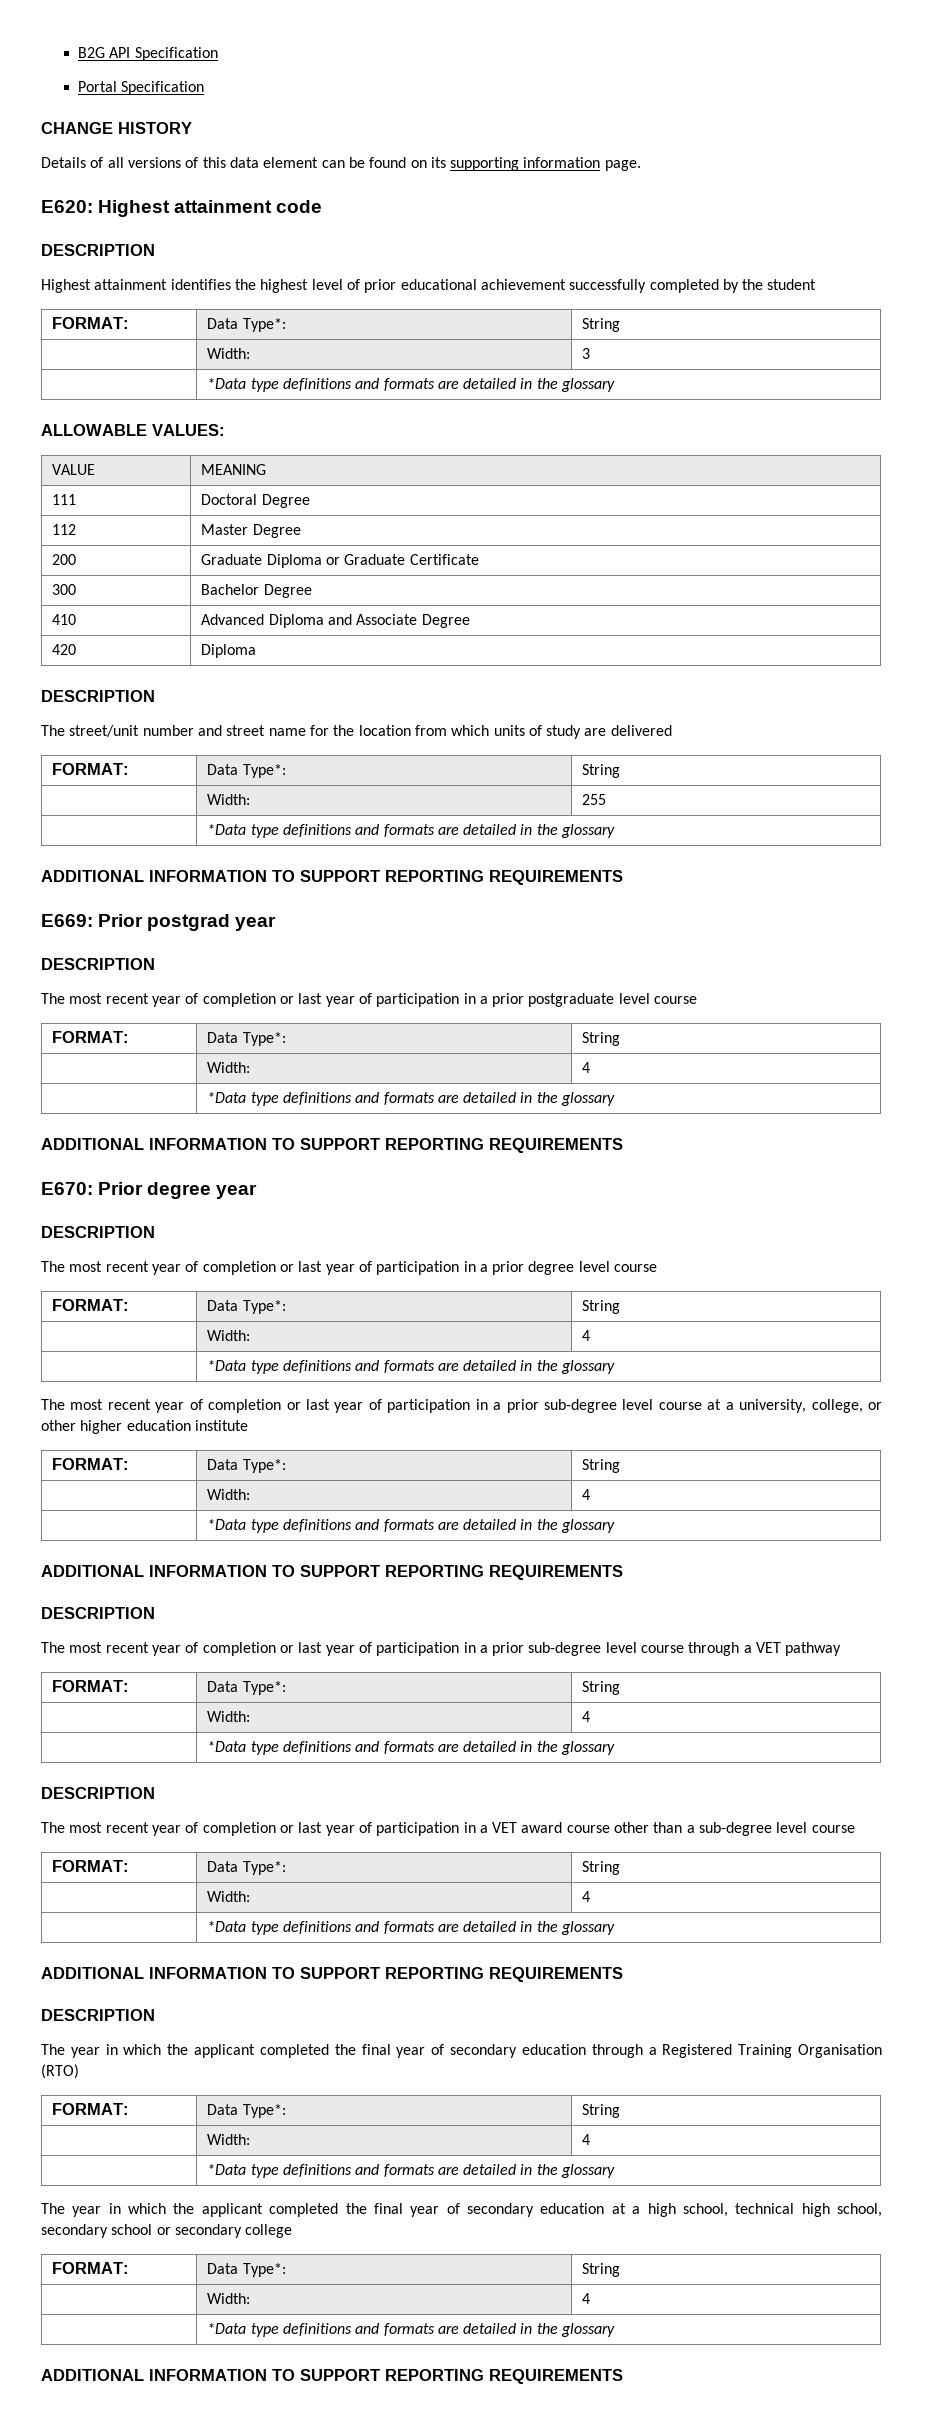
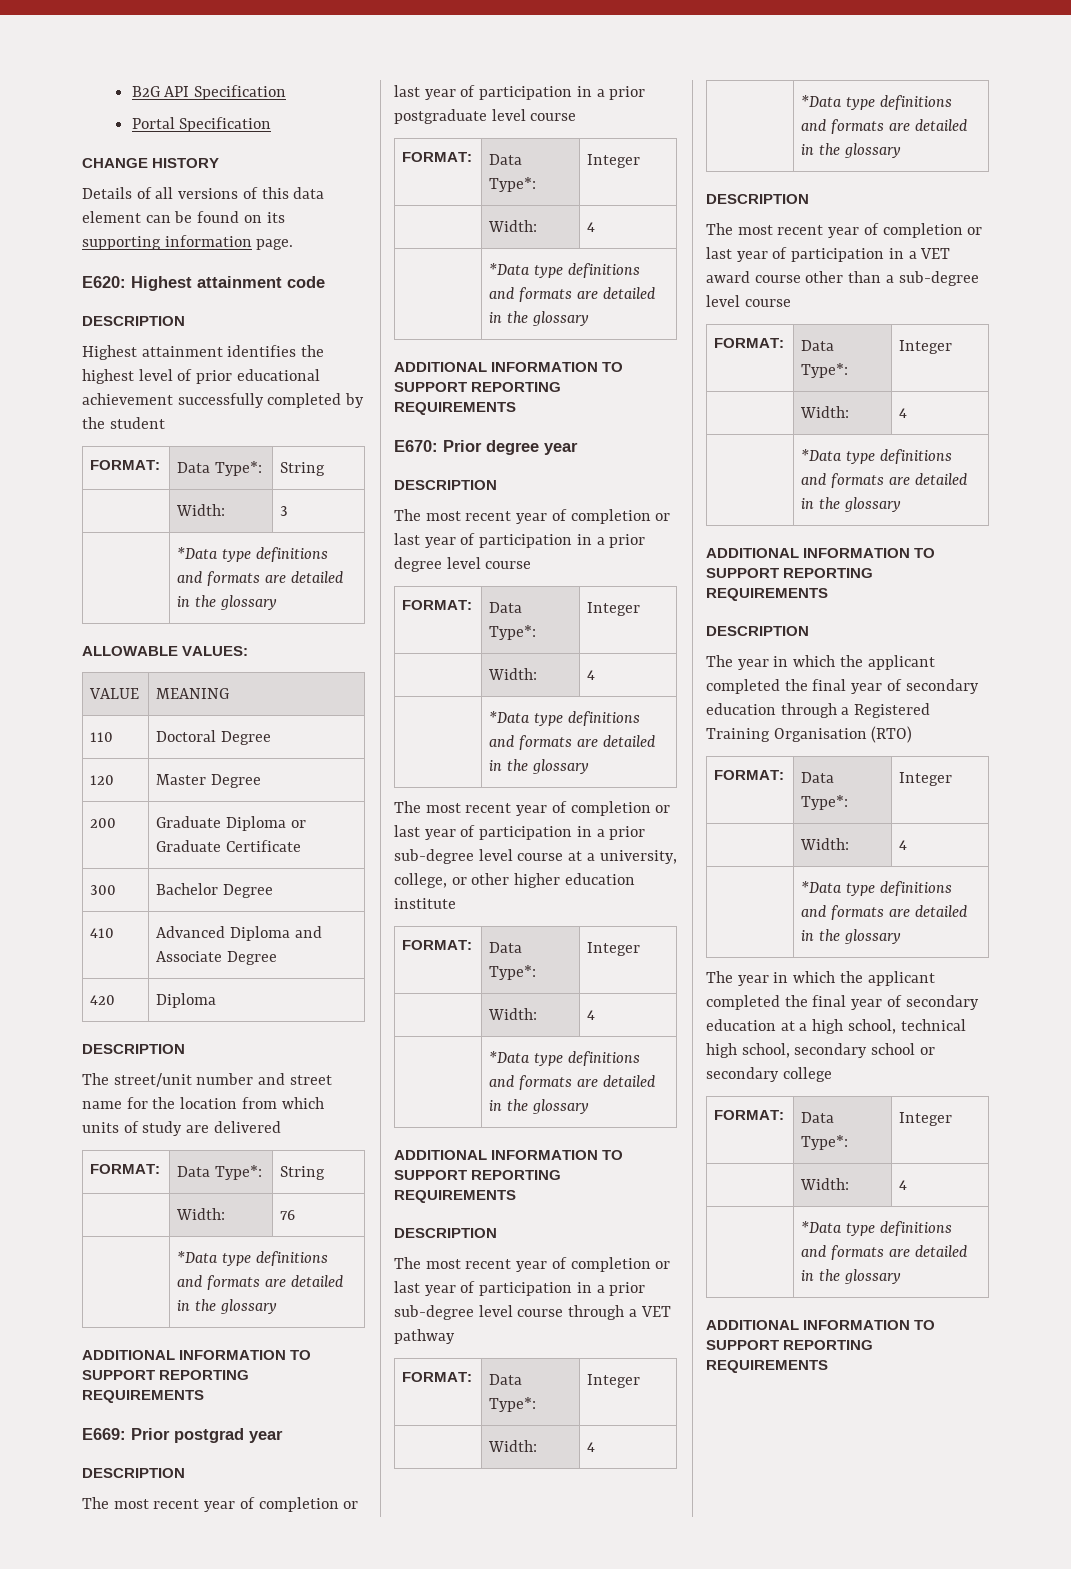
- 111 | Doctoral Degree
+ 110 | Doctoral Degree
- 112 | Master Degree
+ 120 | Master Degree
- | Width: | 255
+ | Width: | 76
  The most recent year of completion or last year of participation in a prior postgraduate level course
- FORMAT: | Data Type*: | String
+ FORMAT: | Data Type*: | Integer
  The most recent year of completion or last year of participation in a prior degree level course
- FORMAT: | Data Type*: | String
+ FORMAT: | Data Type*: | Integer
  The most recent year of completion or last year of participation in a prior sub-degree level course at a university, college, or other higher education institute
- FORMAT: | Data Type*: | String
+ FORMAT: | Data Type*: | Integer
  The most recent year of completion or last year of participation in a prior sub-degree level course through a VET pathway
- FORMAT: | Data Type*: | String
+ FORMAT: | Data Type*: | Integer
  The most recent year of completion or last year of participation in a VET award course other than a sub-degree level course
- FORMAT: | Data Type*: | String
+ FORMAT: | Data Type*: | Integer
  The year in which the applicant completed the final year of secondary education through a Registered Training Organisation (RTO)
- FORMAT: | Data Type*: | String
+ FORMAT: | Data Type*: | Integer
  The year in which the applicant completed the final year of secondary education at a high school, technical high school, secondary school or secondary college
- FORMAT: | Data Type*: | String
+ FORMAT: | Data Type*: | Integer

